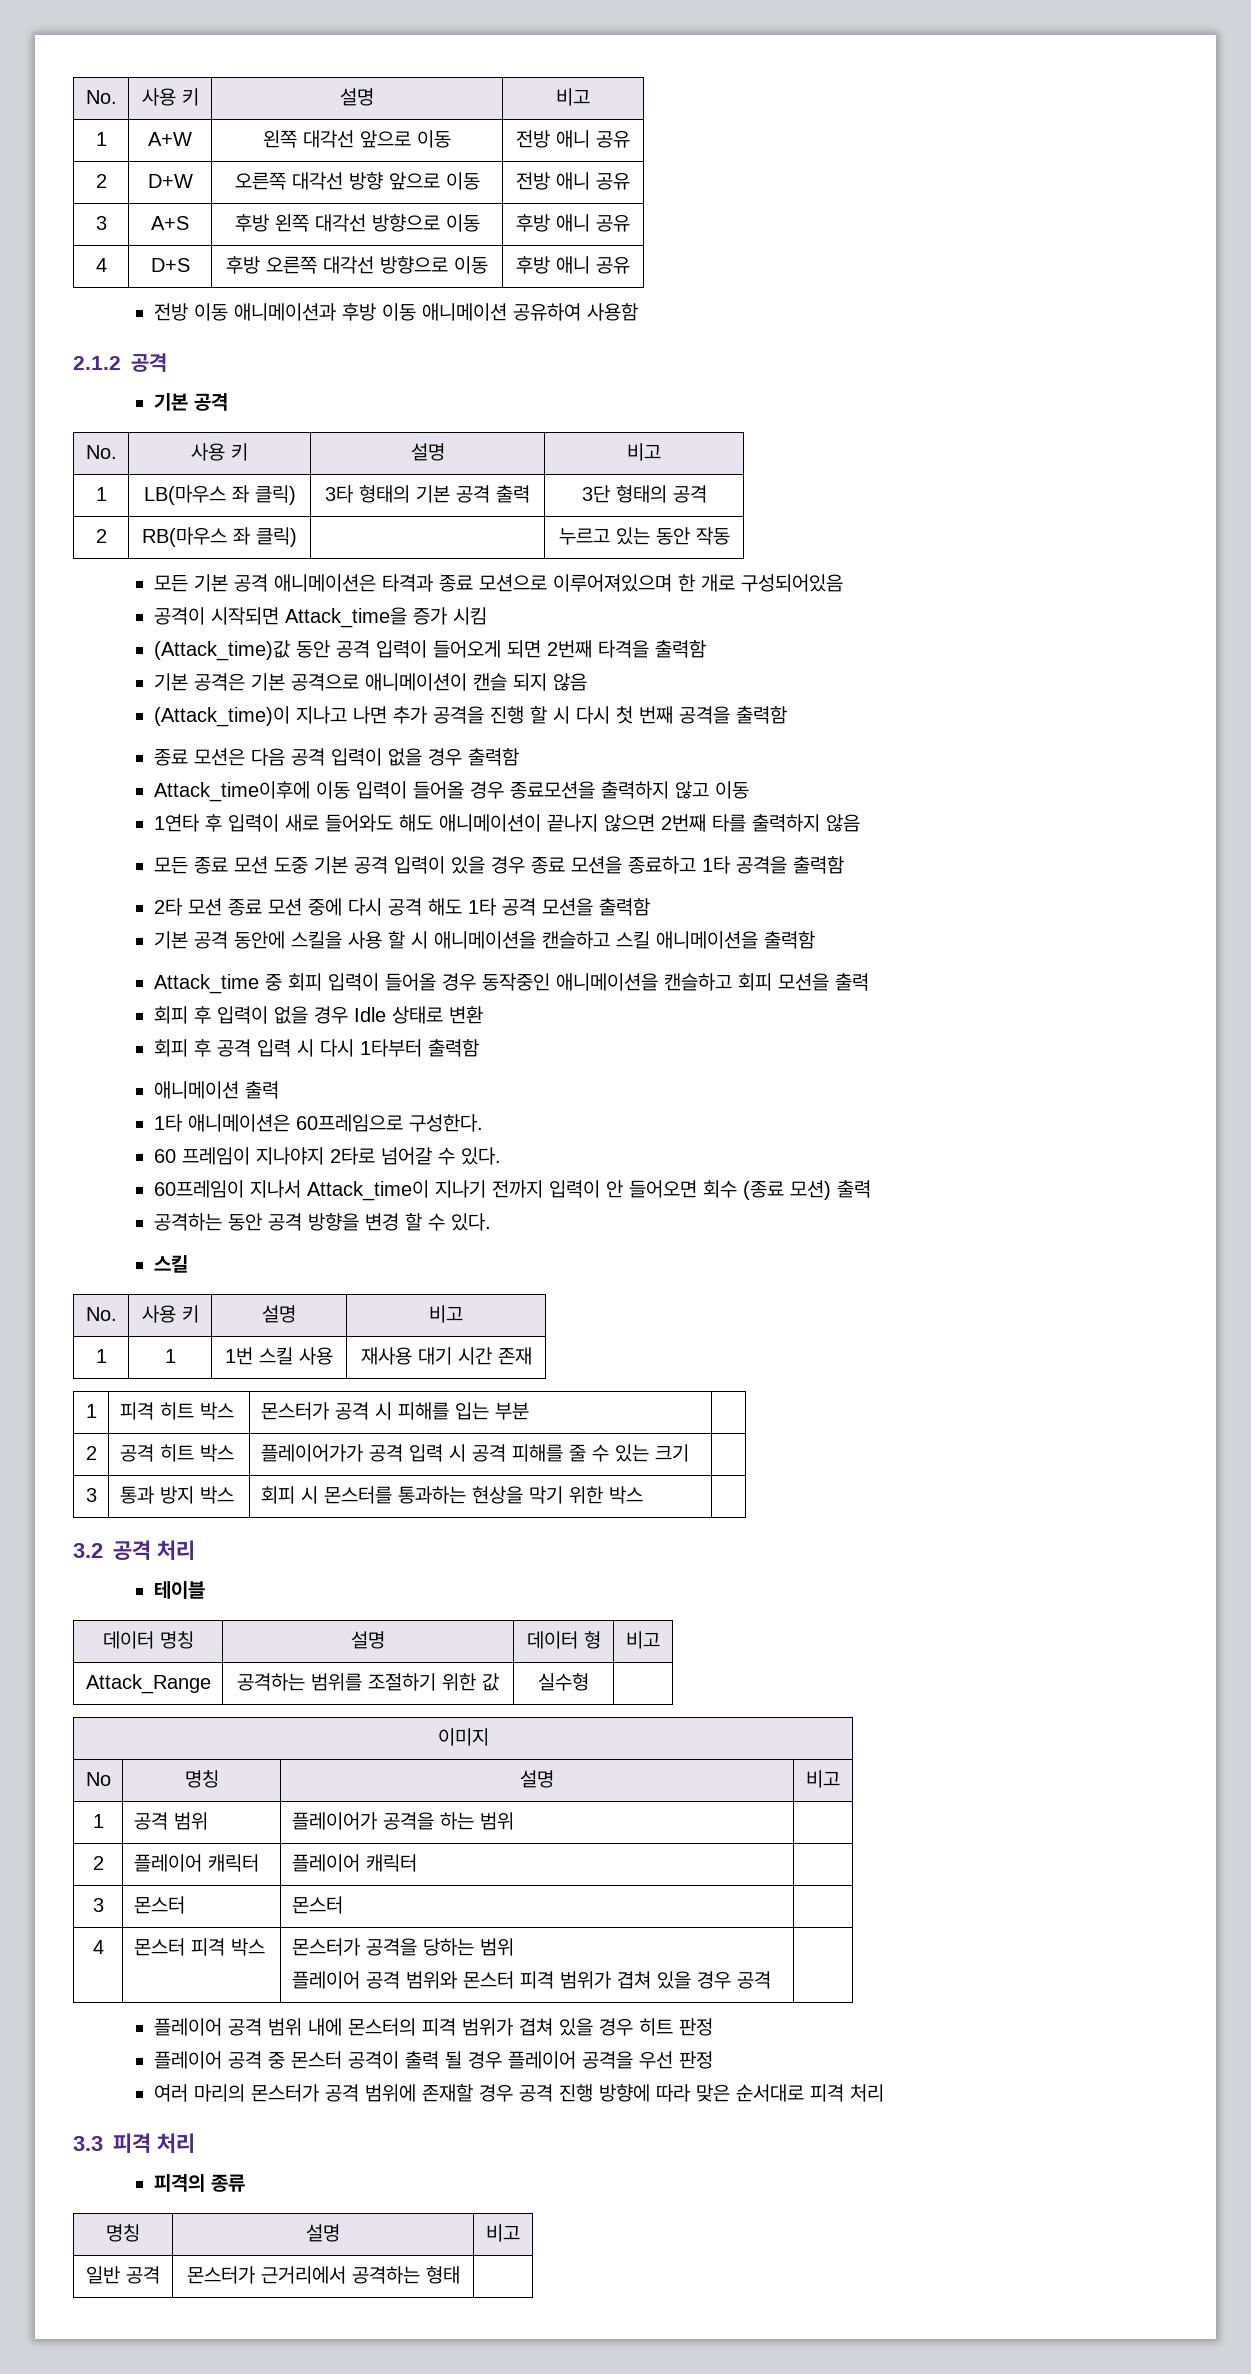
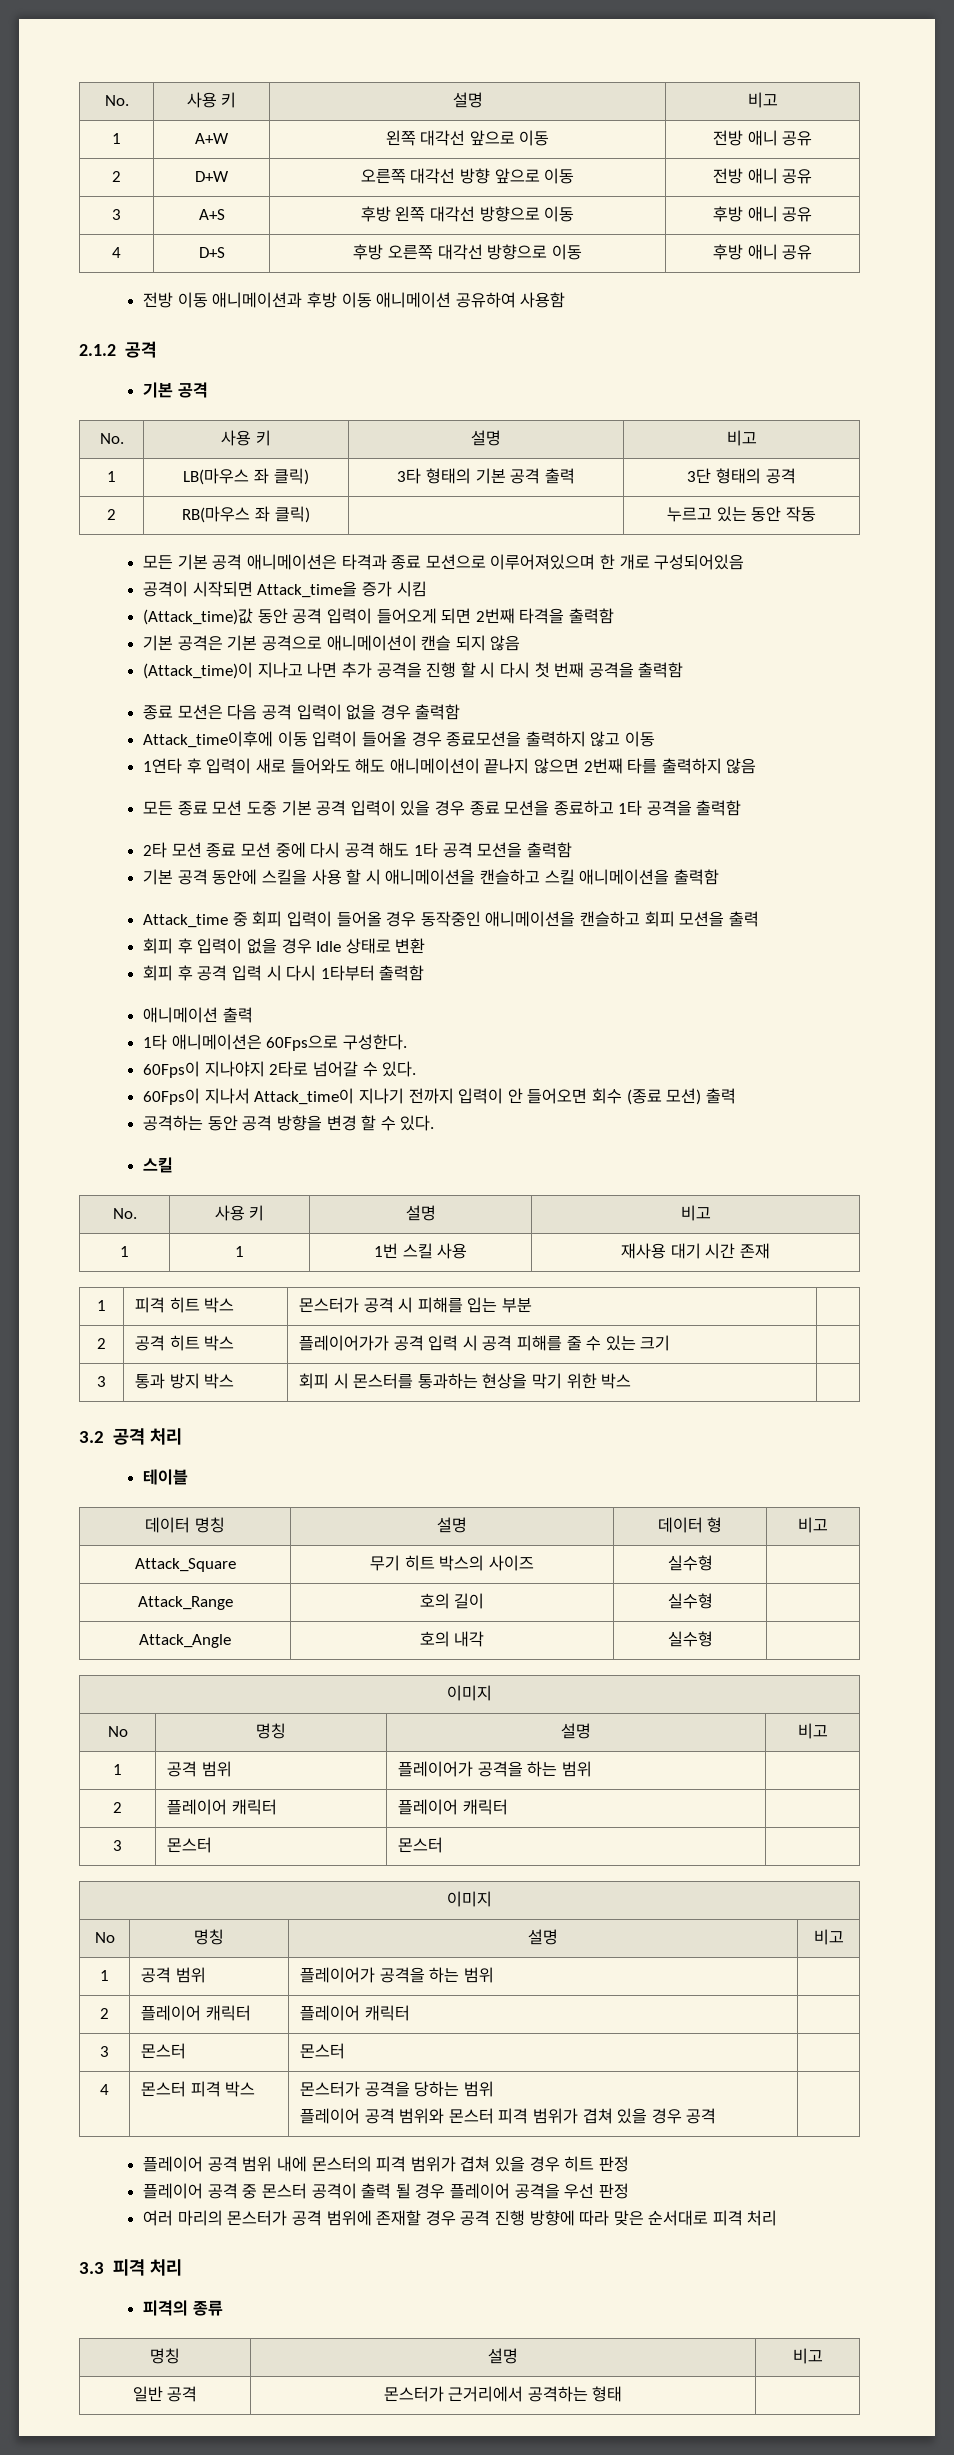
- 1타 애니메이션은 60프레임으로 구성한다.
+ 1타 애니메이션은 60Fps으로 구성한다.
- 60 프레임이 지나야지 2타로 넘어갈 수 있다.
+ 60Fps이 지나야지 2타로 넘어갈 수 있다.
- 60프레임이 지나서 Attack_time이 지나기 전까지 입력이 안 들어오면 회수 (종료 모션) 출력
+ 60Fps이 지나서 Attack_time이 지나기 전까지 입력이 안 들어오면 회수 (종료 모션) 출력
- Attack_Range | 공격하는 범위를 조절하기 위한 값 | 실수형 |
+ Attack_Square | 무기 히트 박스의 사이즈 | 실수형 |
+ Attack_Range | 호의 길이 | 실수형 |
+ Attack_Angle | 호의 내각 | 실수형 |
+ 이미지
+ No | 명칭 | 설명 | 비고
+ 1 | 공격 범위 | 플레이어가 공격을 하는 범위 |
+ 2 | 플레이어 캐릭터 | 플레이어 캐릭터 |
+ 3 | 몬스터 | 몬스터 |

